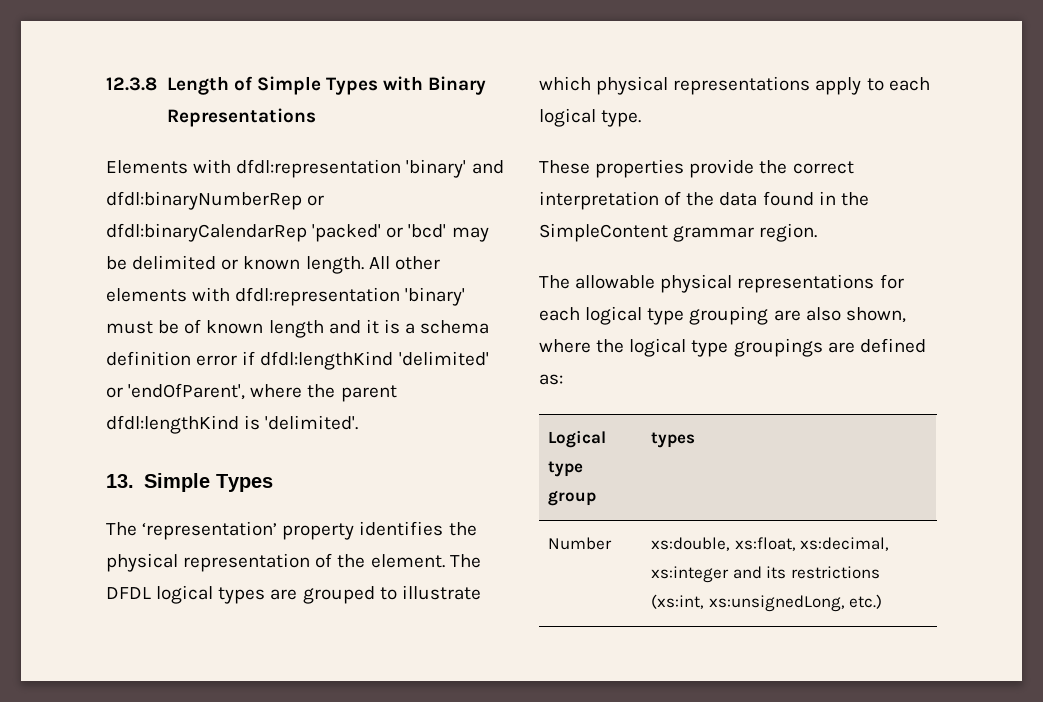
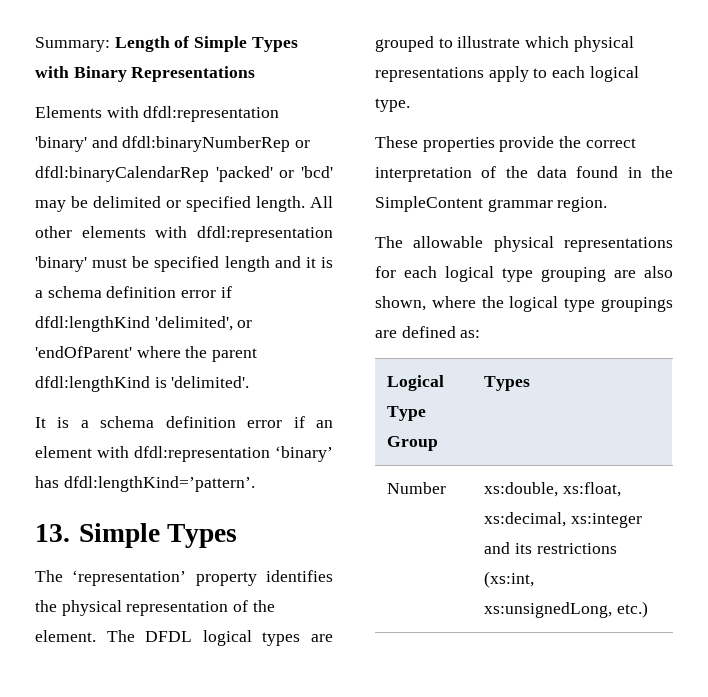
- 12.3.8 Length of Simple Types with Binary Representations
+ Summary: Length of Simple Types with Binary Representations
- Elements with dfdl:representation 'binary' and dfdl:binaryNumberRep or dfdl:binaryCalendarRep 'packed' or 'bcd' may be delimited or known length.
+ Elements with dfdl:representation 'binary' and dfdl:binaryNumberRep or dfdl:binaryCalendarRep 'packed' or 'bcd' may be delimited or specified length.
- All other elements with dfdl:representation 'binary' must be of known length and it is a schema definition error if dfdl:lengthKind 'delimited' or 'endOfParent', where the parent dfdl:lengthKind is 'delimited'.
+ All other elements with dfdl:representation 'binary' must be specified length and it is a schema definition error if dfdl:lengthKind 'delimited', or 'endOfParent' where the parent dfdl:lengthKind is 'delimited'.
+ It is a schema definition error if an element with dfdl:representation ‘binary’ has dfdl:lengthKind=’pattern’.
- Logical type group | types
+ Logical Type Group | Types

